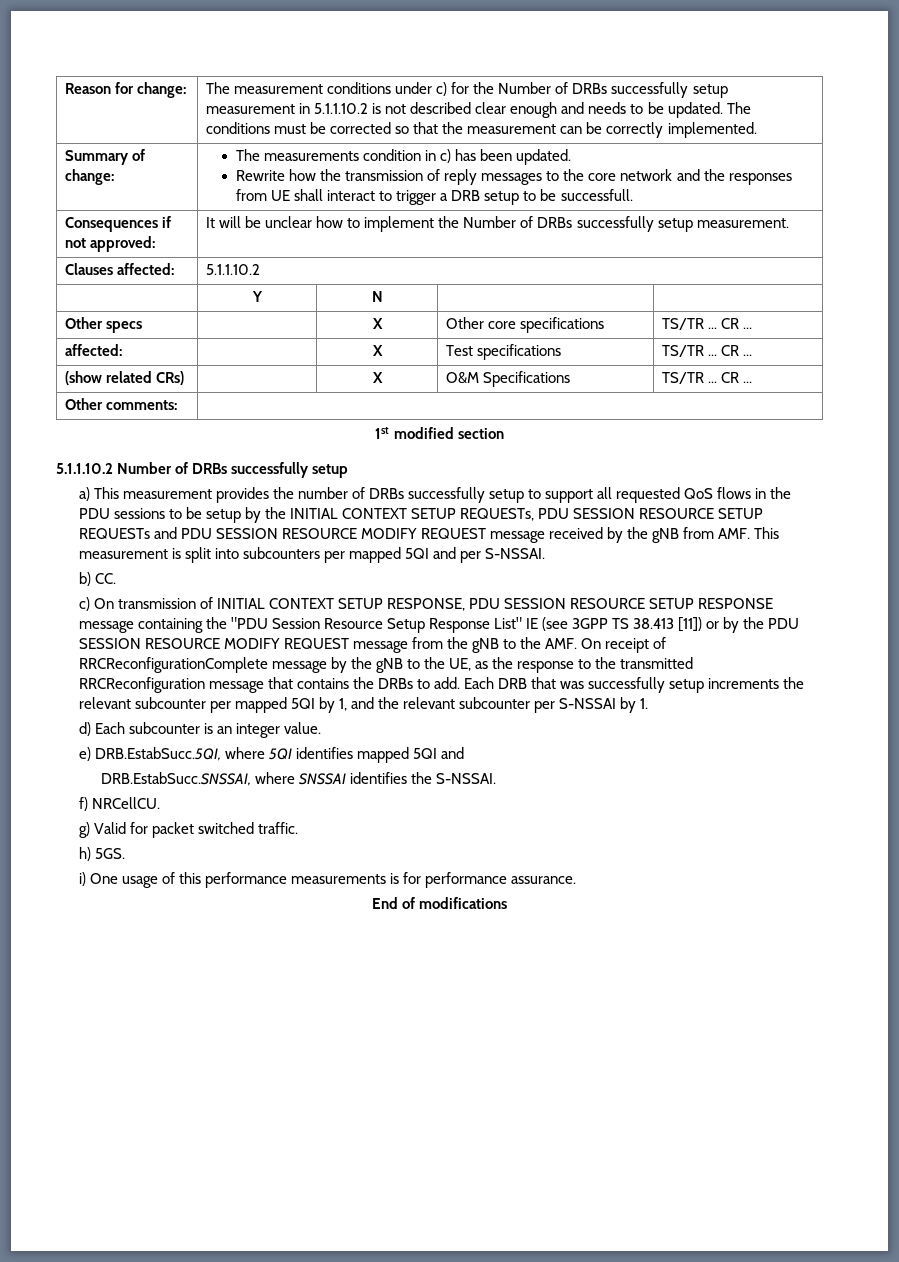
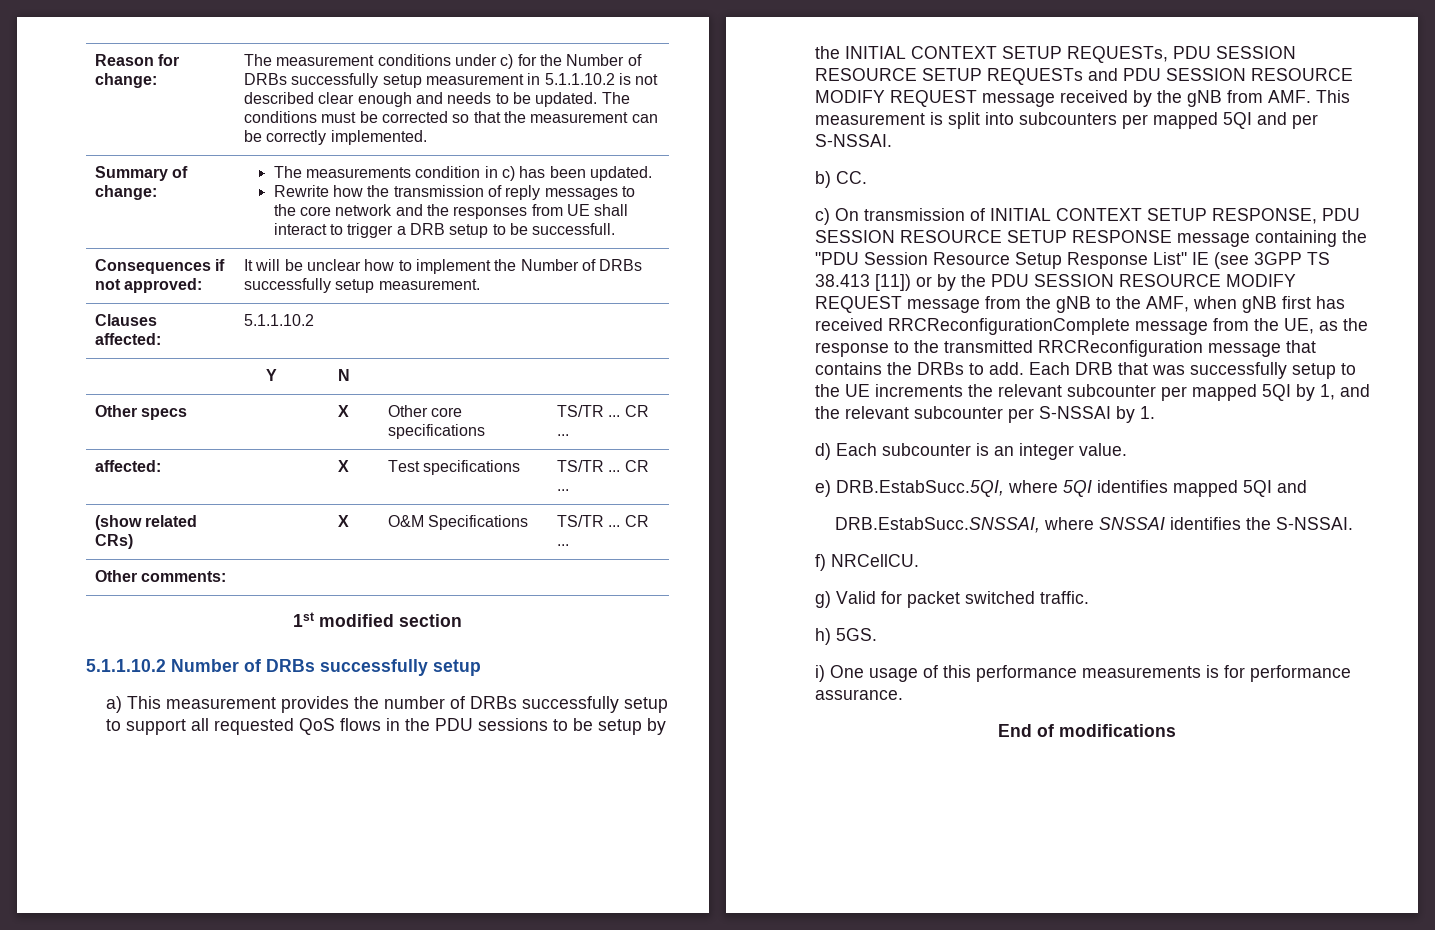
- c) On transmission of INITIAL CONTEXT SETUP RESPONSE, PDU SESSION RESOURCE SETUP RESPONSE message containing the "PDU Session Resource Setup Response List" IE (see 3GPP TS 38.413 [11]) or by the PDU SESSION RESOURCE MODIFY REQUEST message from the gNB to the AMF. On receipt of RRCReconfigurationComplete message by the gNB to the UE, as the response to the transmitted RRCReconfiguration message that contains the DRBs to add.
+ c) On transmission of INITIAL CONTEXT SETUP RESPONSE, PDU SESSION RESOURCE SETUP RESPONSE message containing the "PDU Session Resource Setup Response List" IE (see 3GPP TS 38.413 [11]) or by the PDU SESSION RESOURCE MODIFY REQUEST message from the gNB to the AMF, when gNB first has received RRCReconfigurationComplete message from the UE, as the response to the transmitted RRCReconfiguration message that contains the DRBs to add.
- Each DRB that was successfully setup increments the relevant subcounter per mapped 5QI by 1, and the relevant subcounter per S-NSSAI by 1.
+ Each DRB that was successfully setup to the UE increments the relevant subcounter per mapped 5QI by 1, and the relevant subcounter per S-NSSAI by 1.

